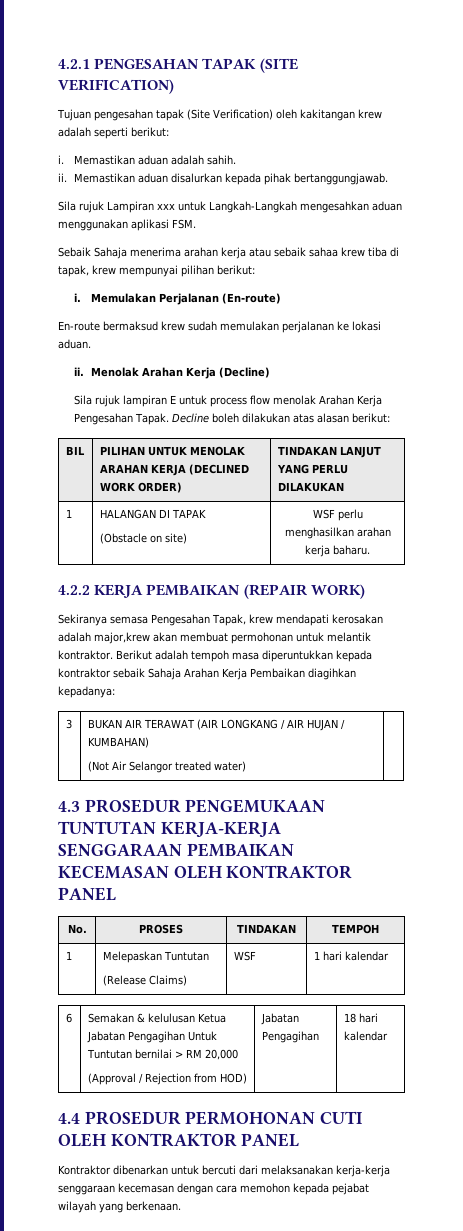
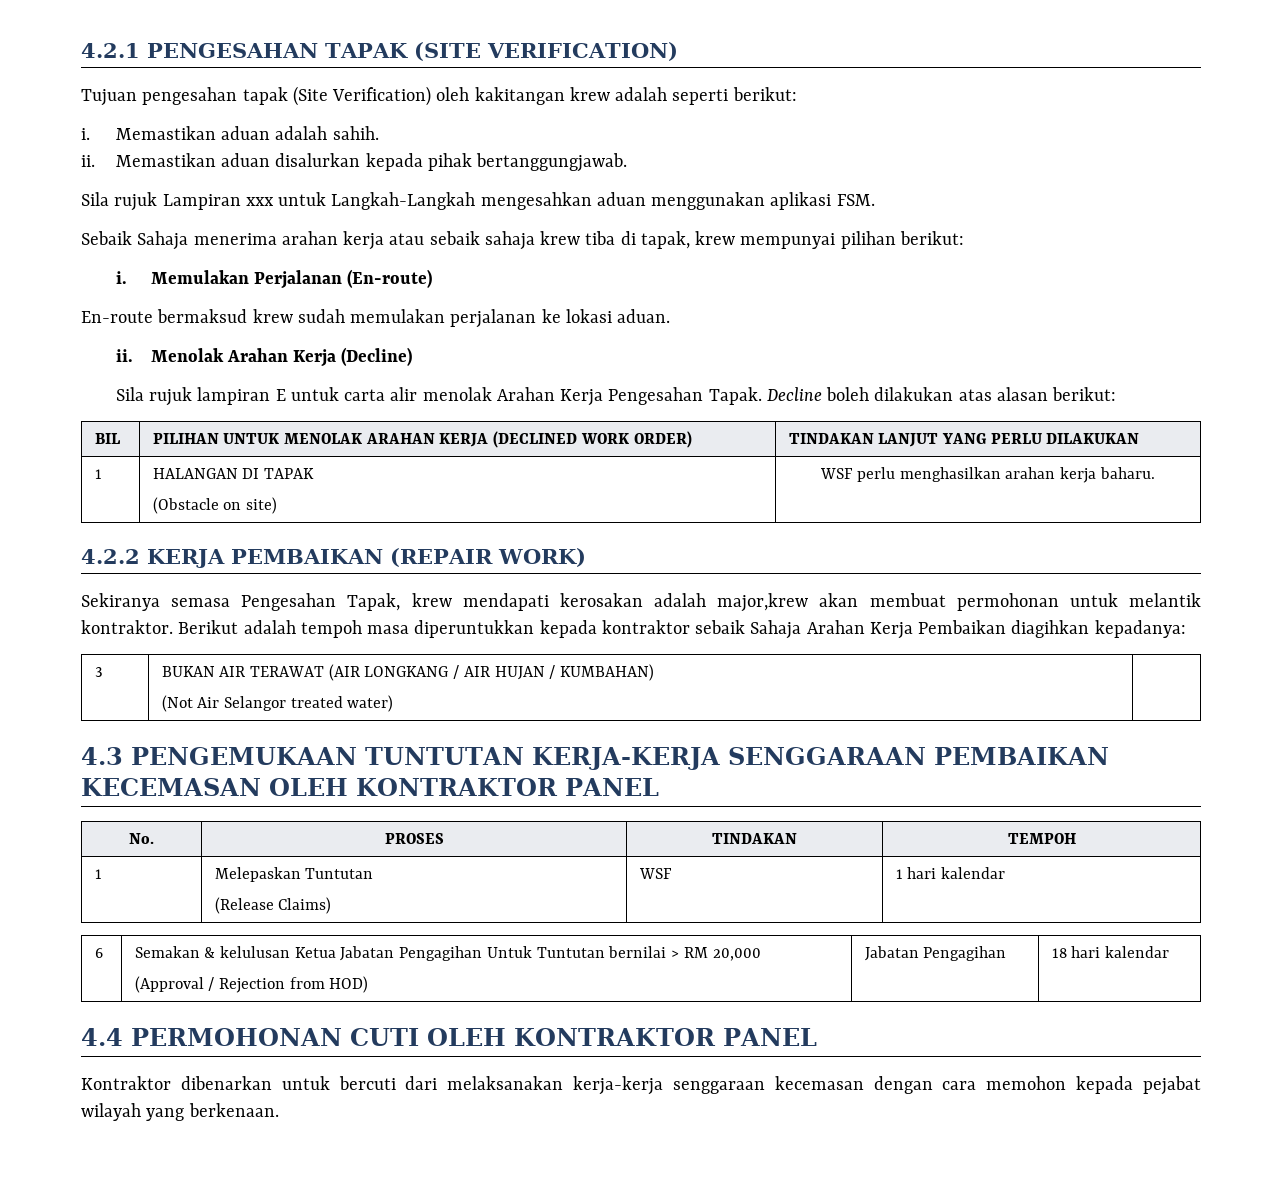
- Sebaik Sahaja menerima arahan kerja atau sebaik sahaa krew tiba di tapak, krew mempunyai pilihan berikut:
+ Sebaik Sahaja menerima arahan kerja atau sebaik sahaja krew tiba di tapak, krew mempunyai pilihan berikut:
- Sila rujuk lampiran E untuk process flow menolak Arahan Kerja Pengesahan Tapak.
+ Sila rujuk lampiran E untuk carta alir menolak Arahan Kerja Pengesahan Tapak.
- 4.3 PROSEDUR PENGEMUKAAN TUNTUTAN KERJA-KERJA SENGGARAAN PEMBAIKAN KECEMASAN OLEH KONTRAKTOR PANEL
+ 4.3 PENGEMUKAAN TUNTUTAN KERJA-KERJA SENGGARAAN PEMBAIKAN KECEMASAN OLEH KONTRAKTOR PANEL
- 4.4 PROSEDUR PERMOHONAN CUTI OLEH KONTRAKTOR PANEL
+ 4.4 PERMOHONAN CUTI OLEH KONTRAKTOR PANEL

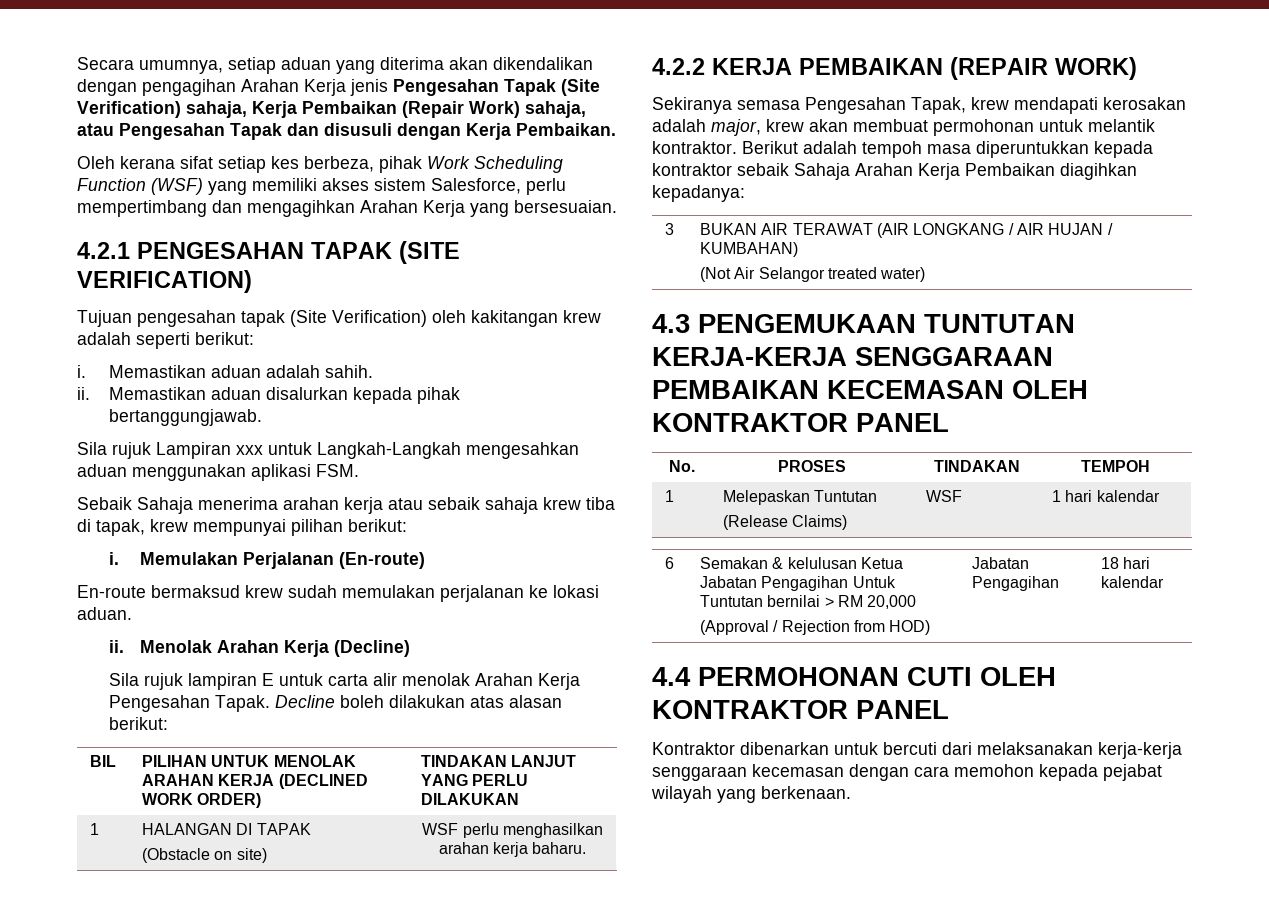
+ Secara umumnya, setiap aduan yang diterima akan dikendalikan dengan pengagihan Arahan Kerja jenis Pengesahan Tapak (Site Verification) sahaja, Kerja Pembaikan (Repair Work) sahaja, atau Pengesahan Tapak dan disusuli dengan Kerja Pembaikan.
+ Oleh kerana sifat setiap kes berbeza, pihak Work Scheduling Function (WSF) yang memiliki akses sistem Salesforce, perlu mempertimbang dan mengagihkan Arahan Kerja yang bersesuaian.
- Sekiranya semasa Pengesahan Tapak, krew mendapati kerosakan adalah major,krew akan membuat permohonan untuk melantik kontraktor.
+ Sekiranya semasa Pengesahan Tapak, krew mendapati kerosakan adalah major, krew akan membuat permohonan untuk melantik kontraktor.

